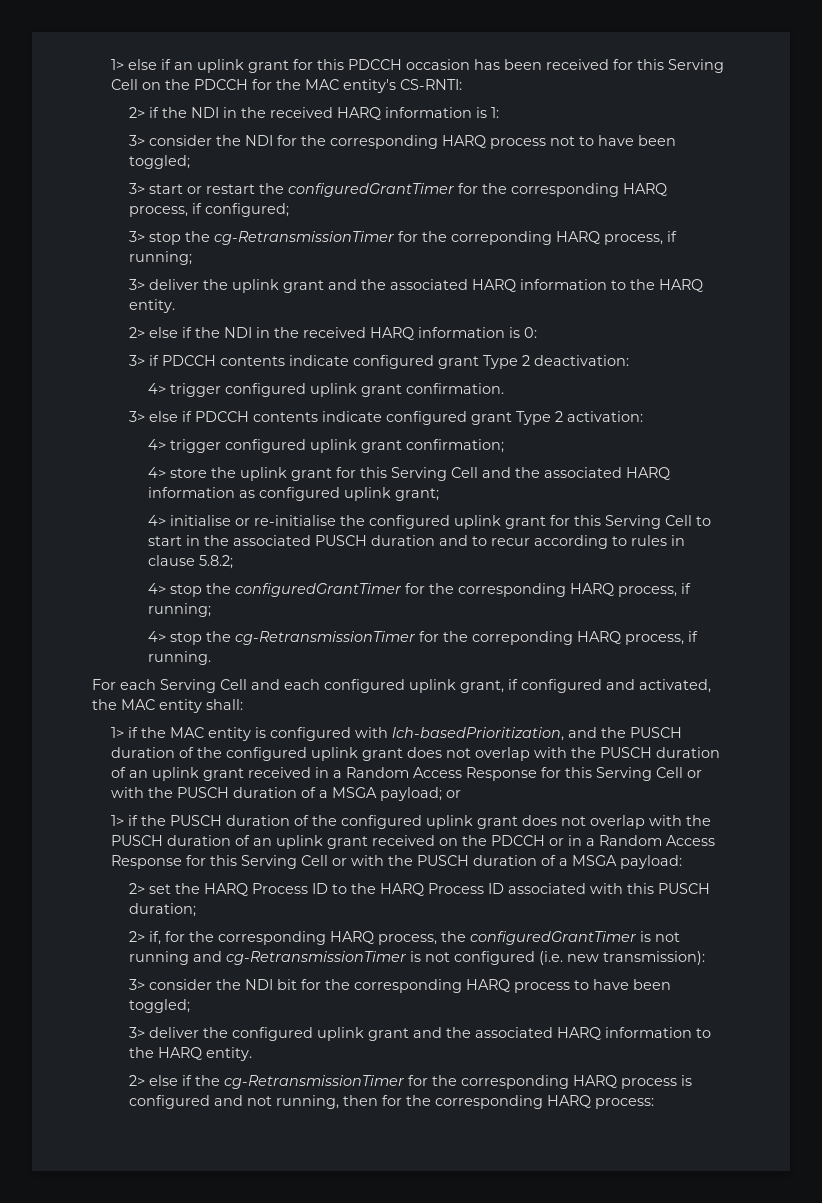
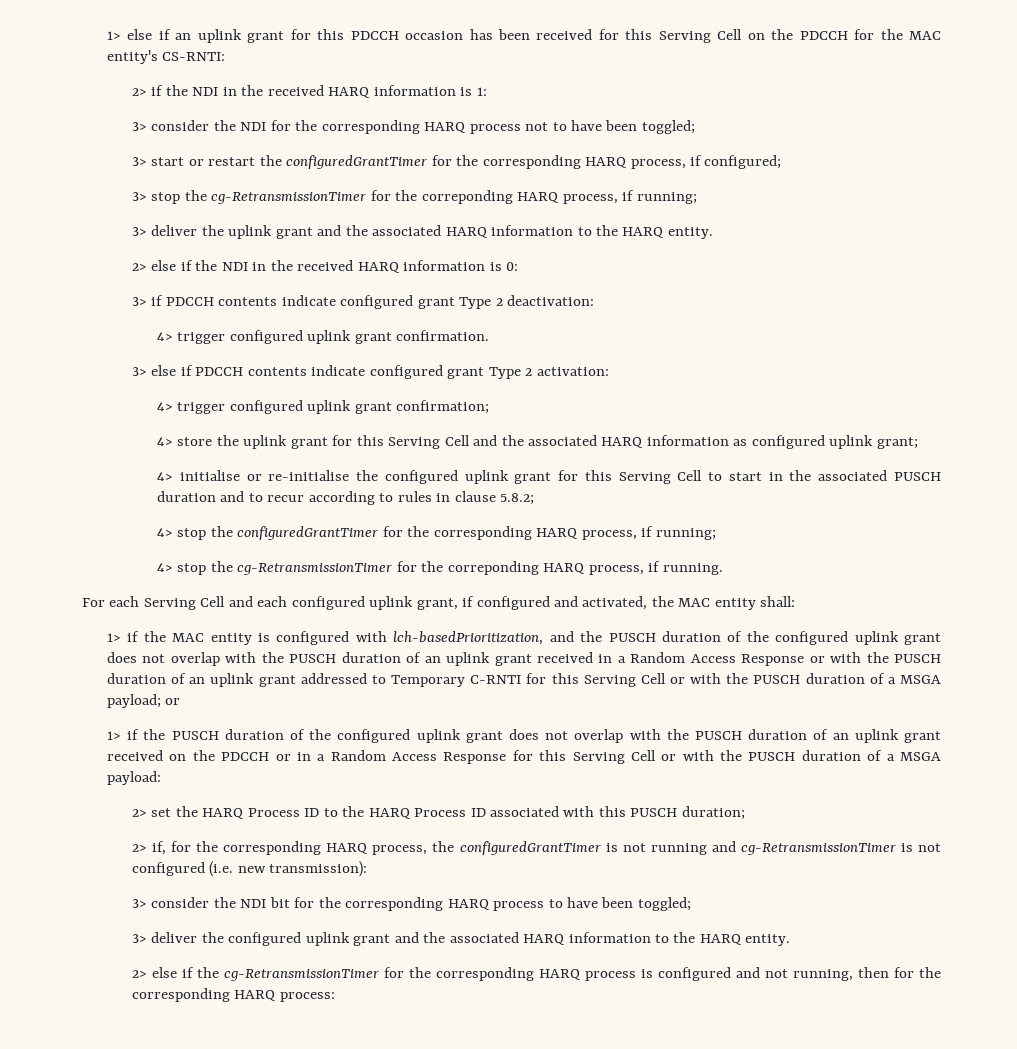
- 1> if the MAC entity is configured with lch-basedPrioritization, and the PUSCH duration of the configured uplink grant does not overlap with the PUSCH duration of an uplink grant received in a Random Access Response for this Serving Cell or with the PUSCH duration of a MSGA payload; or
+ 1> if the MAC entity is configured with lch-basedPrioritization, and the PUSCH duration of the configured uplink grant does not overlap with the PUSCH duration of an uplink grant received in a Random Access Response or with the PUSCH duration of an uplink grant addressed to Temporary C-RNTI for this Serving Cell or with the PUSCH duration of a MSGA payload; or

